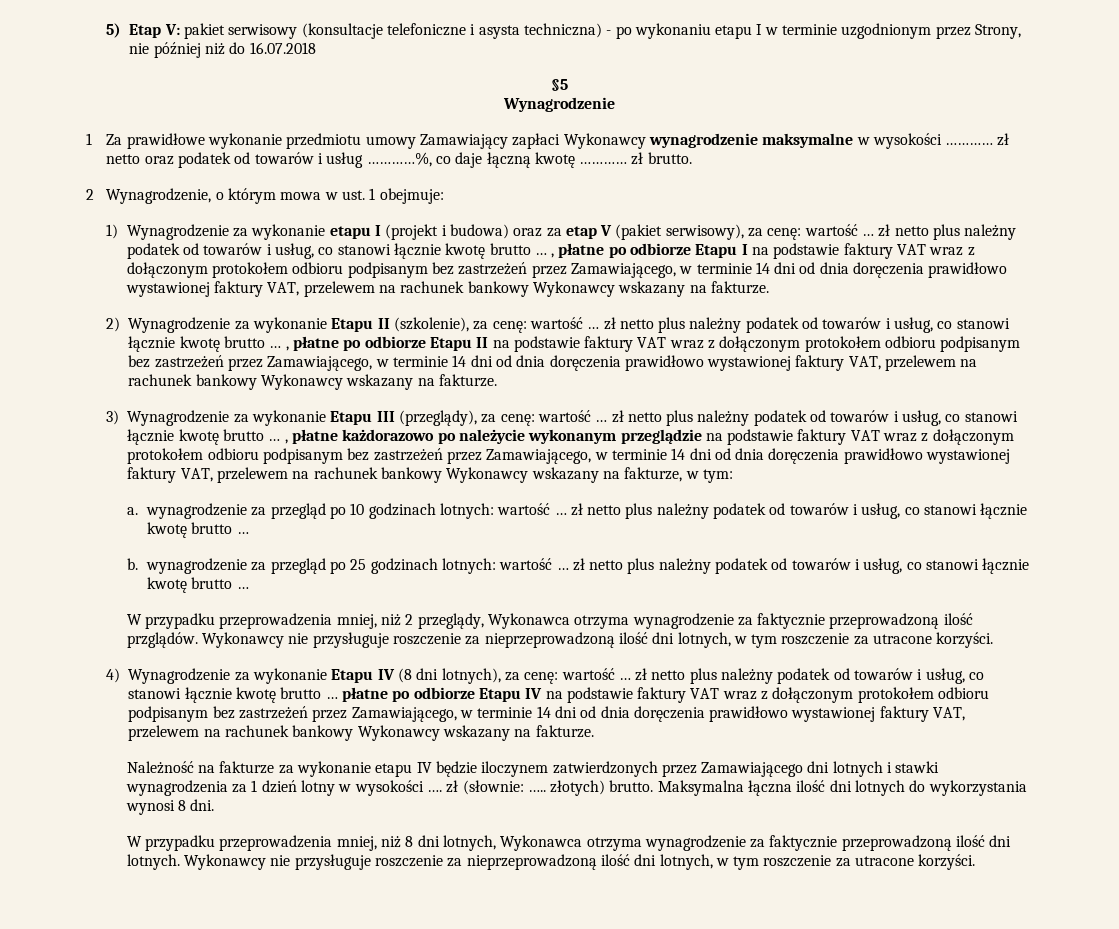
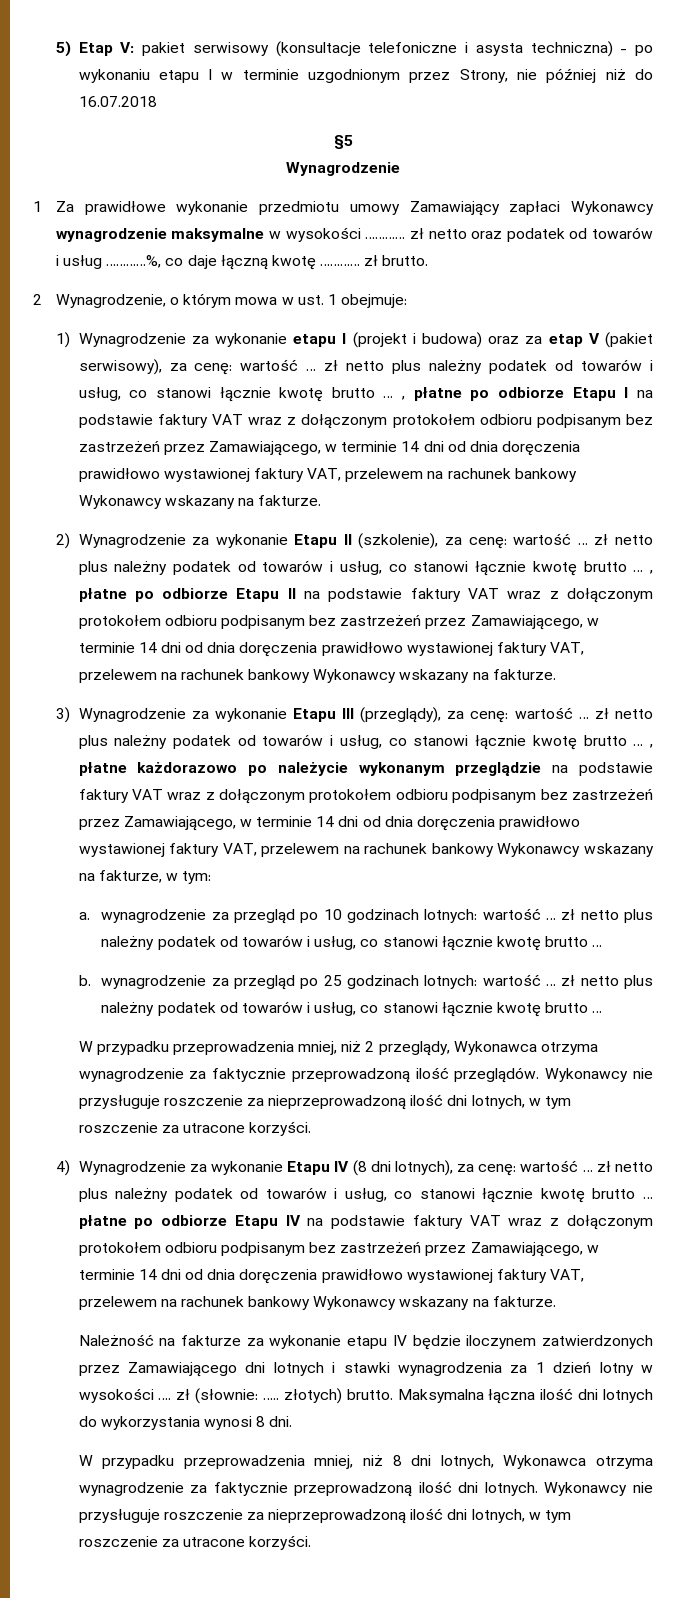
- W przypadku przeprowadzenia mniej, niż 2 przeglądy, Wykonawca otrzyma wynagrodzenie za faktycznie przeprowadzoną ilość przglądów.
+ W przypadku przeprowadzenia mniej, niż 2 przeglądy, Wykonawca otrzyma wynagrodzenie za faktycznie przeprowadzoną ilość przeglądów.

